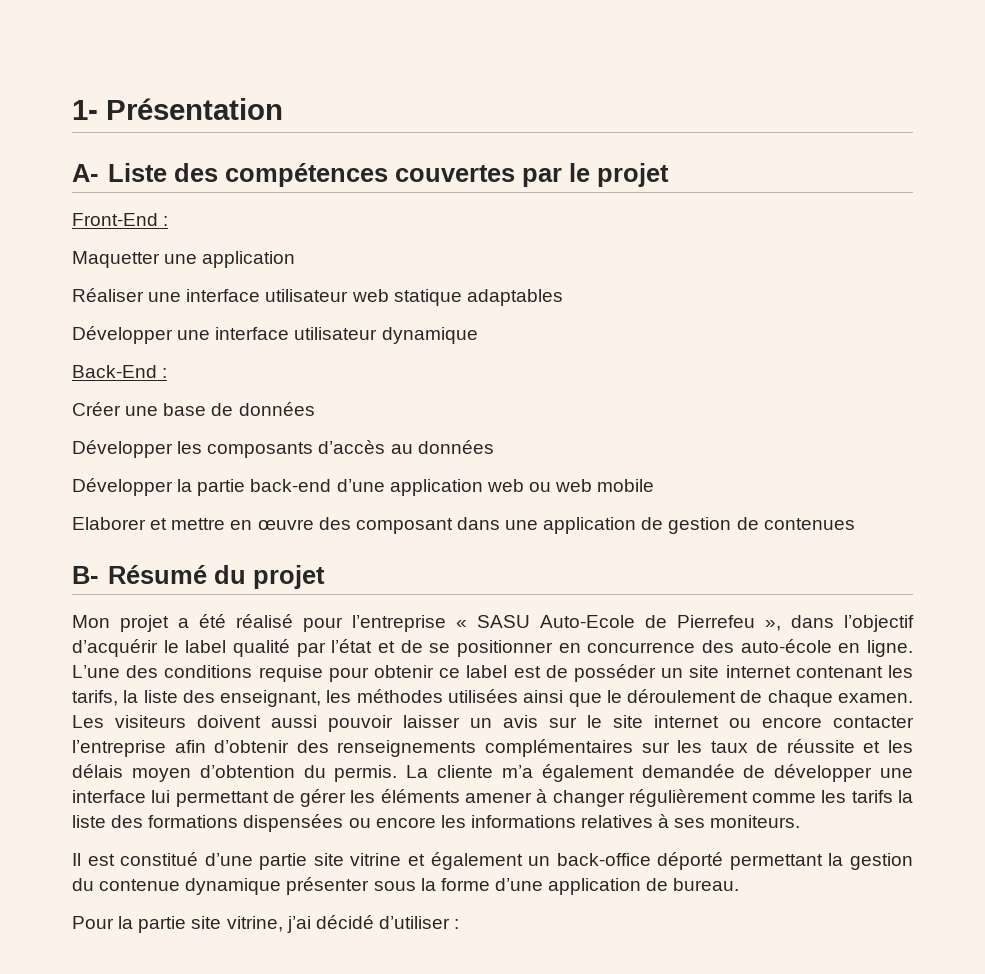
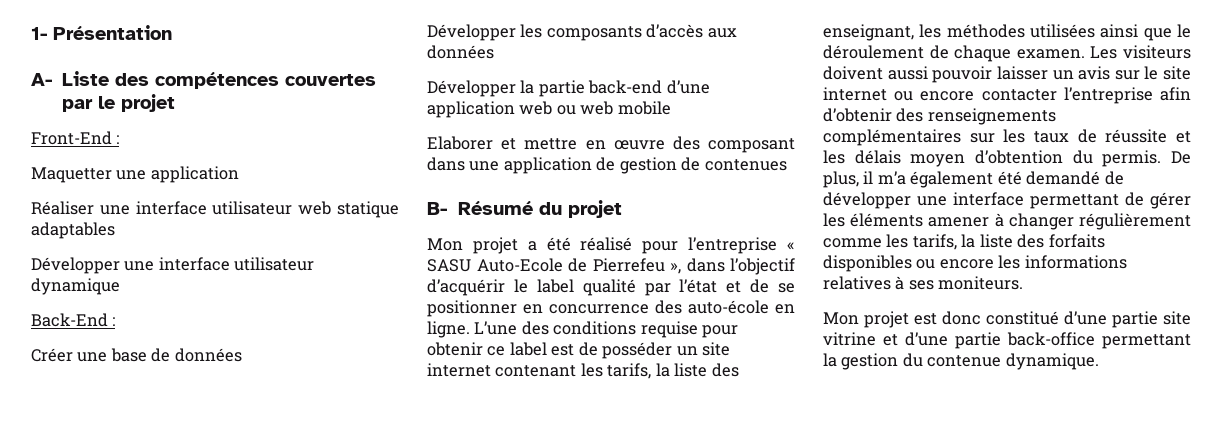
- Développer les composants d’accès au données
+ Développer les composants d’accès aux données
- La cliente m’a également demandée de développer une interface lui permettant de gérer les éléments amener à changer régulièrement comme les tarifs la liste des formations dispensées ou encore les informations relatives à ses moniteurs.
+ De plus, il m’a également été demandé de développer une interface permettant de gérer les éléments amener à changer régulièrement comme les tarifs, la liste des forfaits disponibles ou encore les informations relatives à ses moniteurs.
- Il est constitué d’une partie site vitrine et également un back-office déporté permettant la gestion du contenue dynamique présenter sous la forme d’une application de bureau.
- Pour la partie site vitrine, j’ai décidé d’utiliser :
+ Mon projet est donc constitué d’une partie site vitrine et d’une partie back-office permettant la gestion du contenue dynamique.

